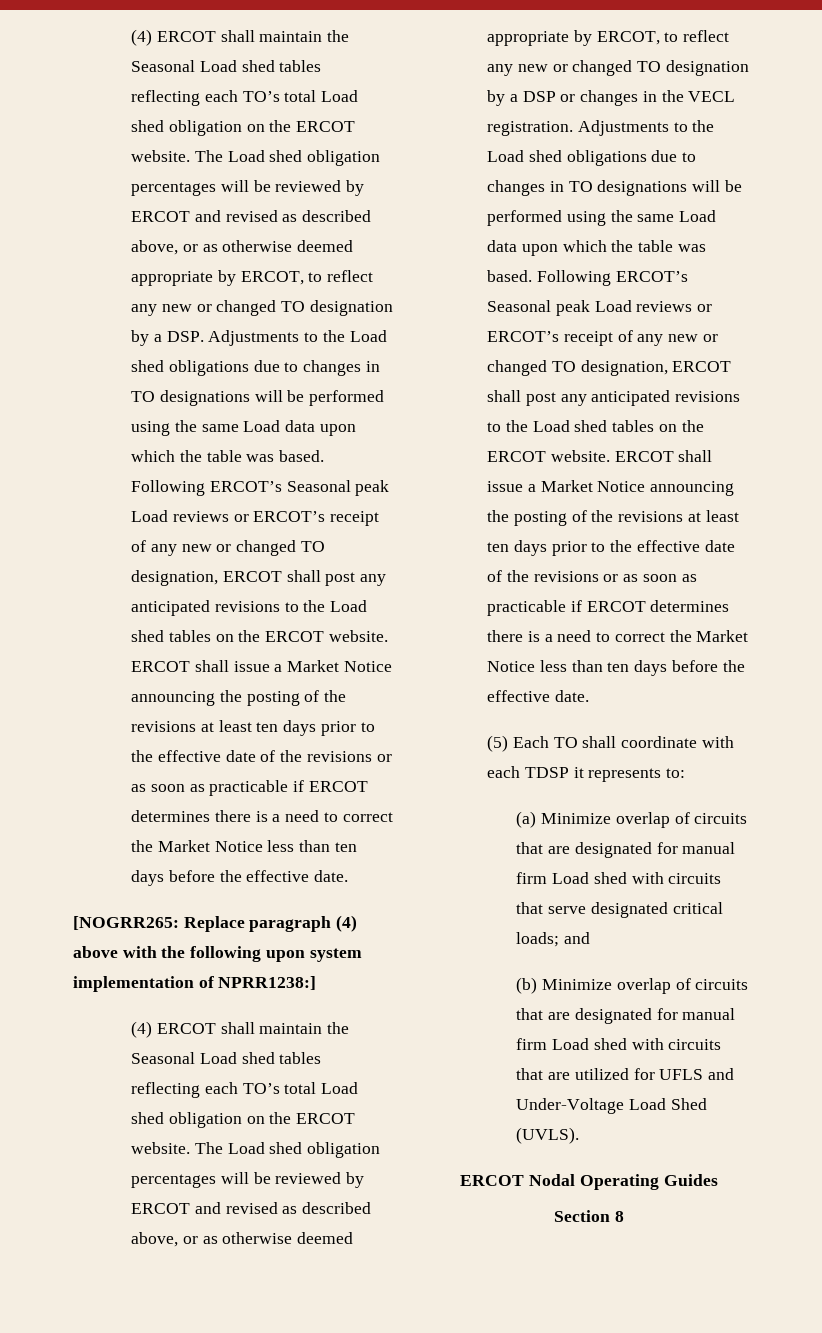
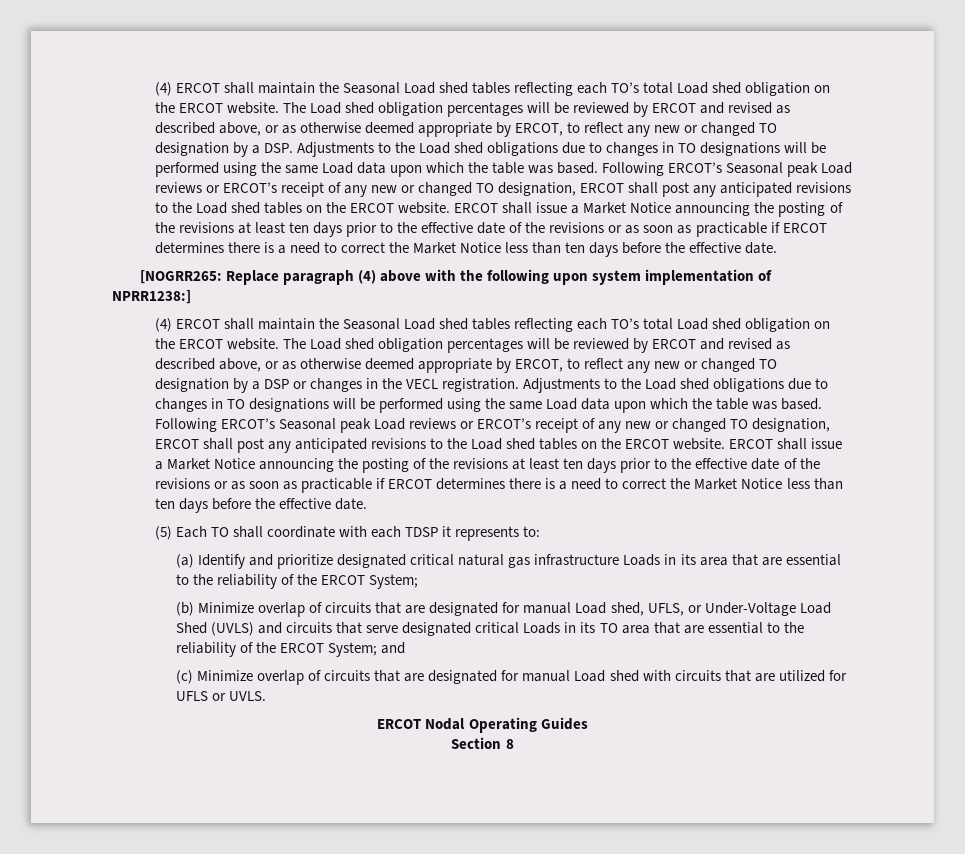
- (a) Minimize overlap of circuits that are designated for manual firm Load shed with circuits that serve designated critical loads; and
+ (a) Identify and prioritize designated critical natural gas infrastructure Loads in its area that are essential to the reliability of the ERCOT System;
- (b) Minimize overlap of circuits that are designated for manual firm Load shed with circuits that are utilized for UFLS and Under-Voltage Load Shed (UVLS).
+ (b) Minimize overlap of circuits that are designated for manual Load shed, UFLS, or Under-Voltage Load Shed (UVLS) and circuits that serve designated critical Loads in its TO area that are essential to the reliability of the ERCOT System; and
+ (c) Minimize overlap of circuits that are designated for manual Load shed with circuits that are utilized for UFLS or UVLS.

